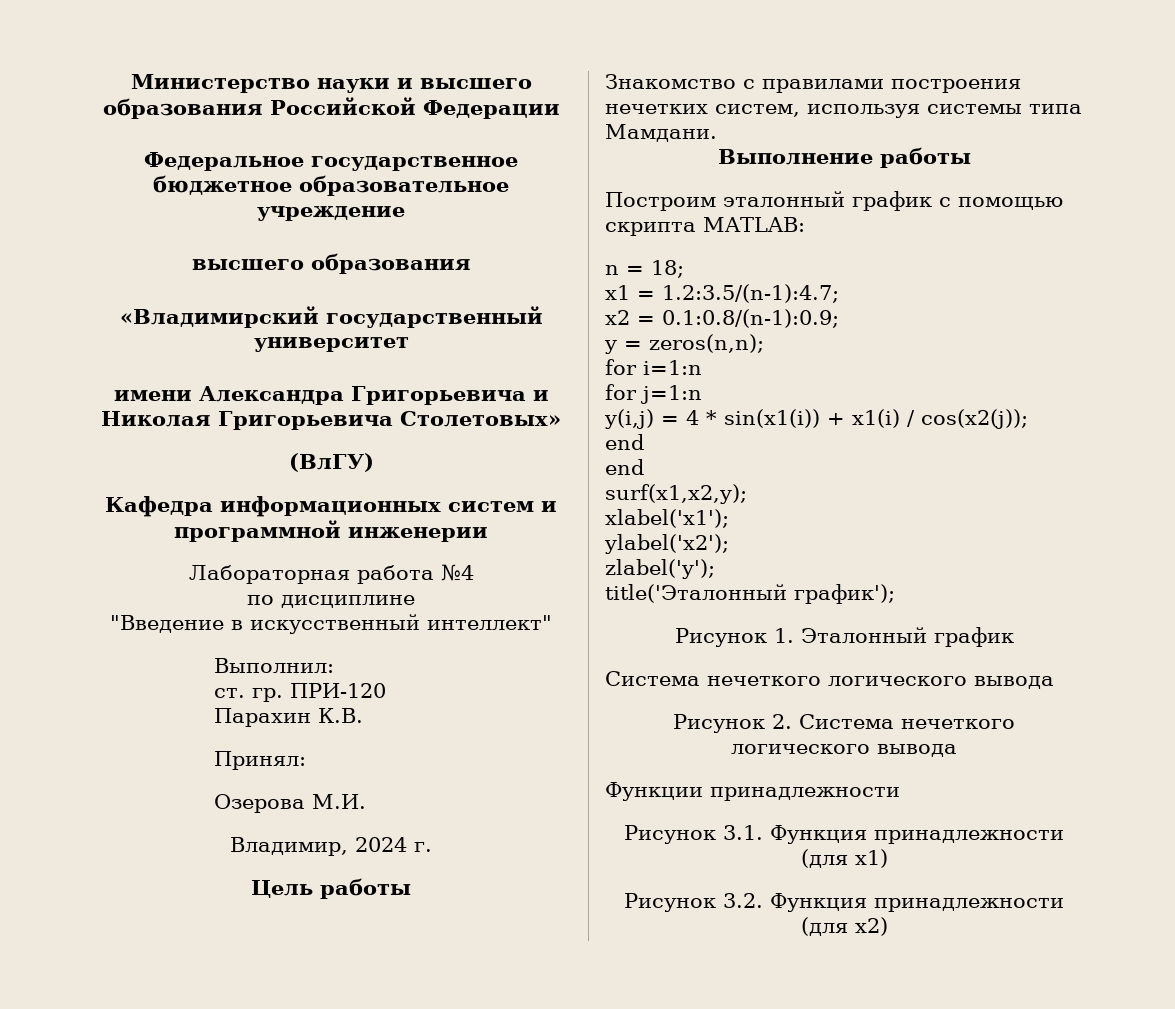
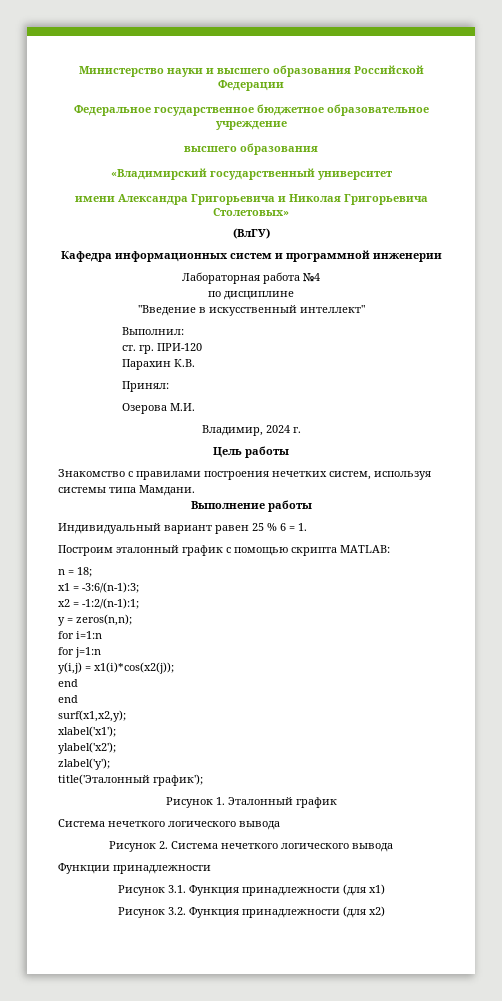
+ Индивидуальный вариант равен 25 % 6 = 1.
- x1 = 1.2:3.5/(n-1):4.7;
+ x1 = -3:6/(n-1):3;
- x2 = 0.1:0.8/(n-1):0.9;
+ x2 = -1:2/(n-1):1;
- y(i,j) = 4 * sin(x1(i)) + x1(i) / cos(x2(j));
+ y(i,j) = x1(i)*cos(x2(j));

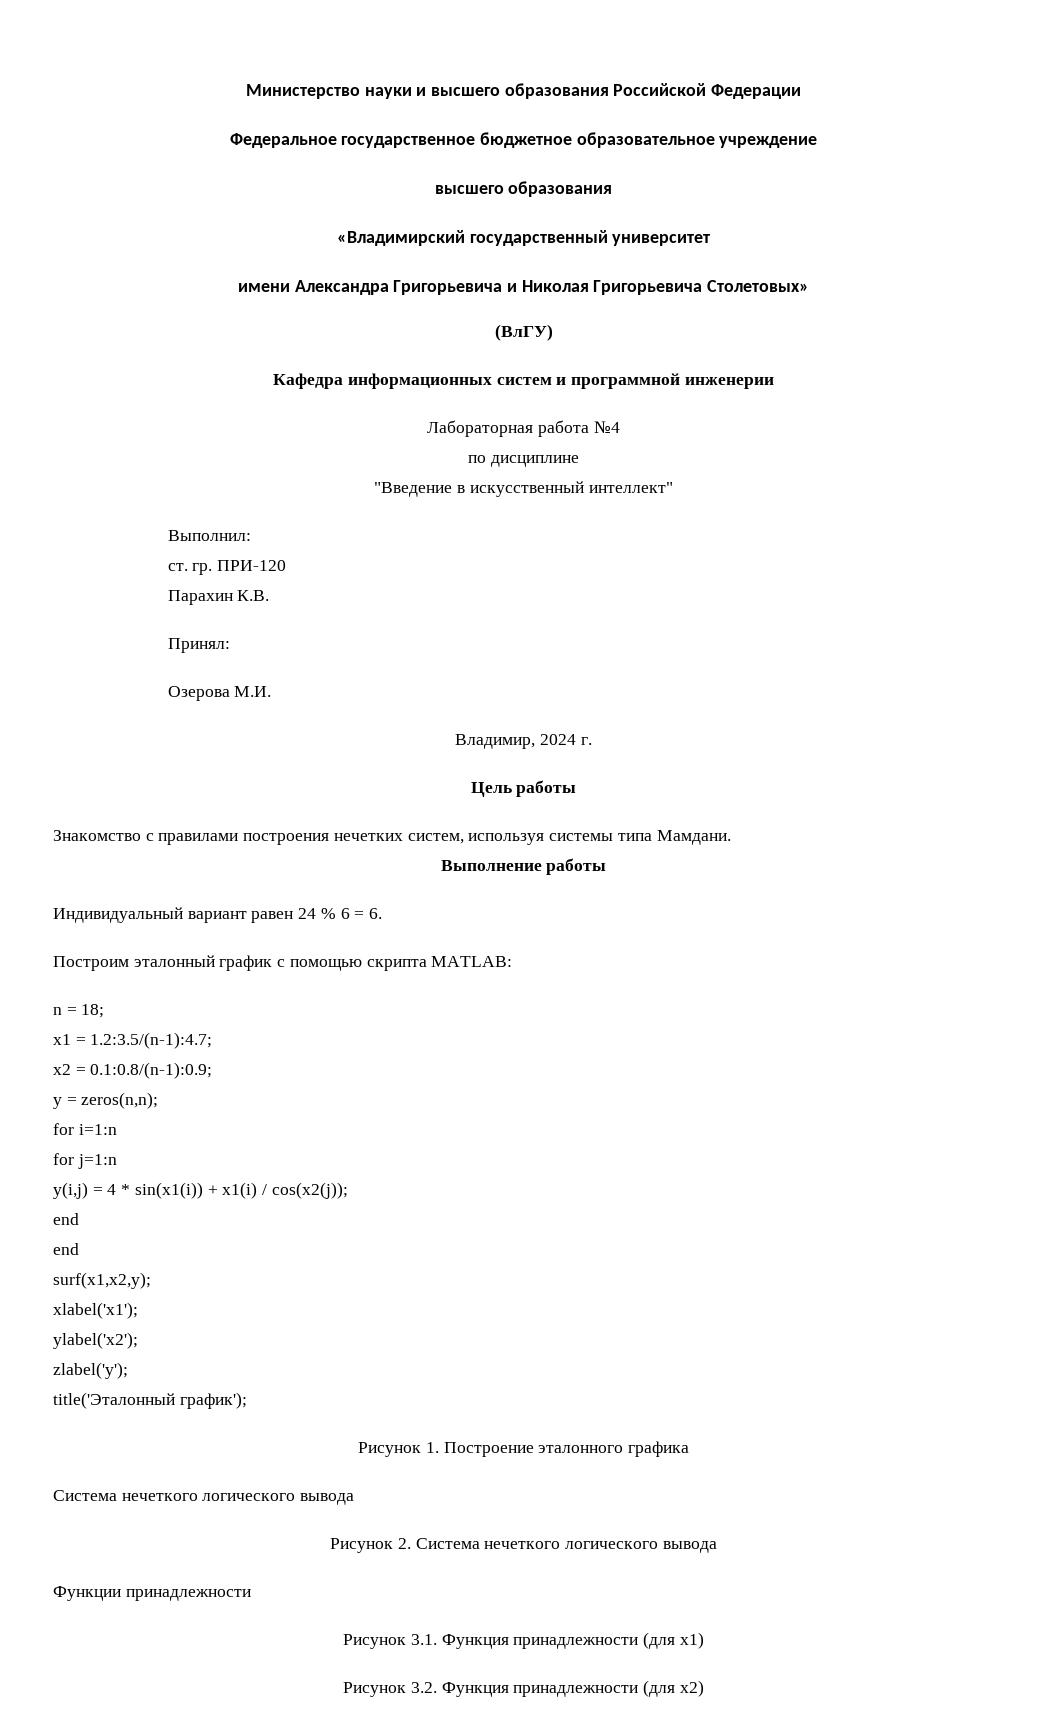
- Индивидуальный вариант равен 25 % 6 = 1.
+ Индивидуальный вариант равен 24 % 6 = 6.
- x1 = -3:6/(n-1):3;
+ x1 = 1.2:3.5/(n-1):4.7;
- x2 = -1:2/(n-1):1;
+ x2 = 0.1:0.8/(n-1):0.9;
- y(i,j) = x1(i)*cos(x2(j));
+ y(i,j) = 4 * sin(x1(i)) + x1(i) / cos(x2(j));
- Рисунок 1. Эталонный график
+ Рисунок 1. Построение эталонного графика

